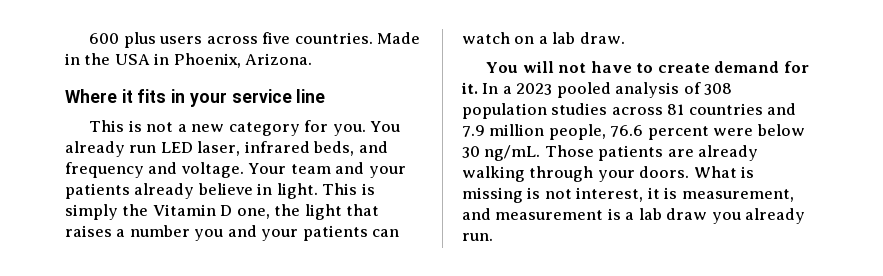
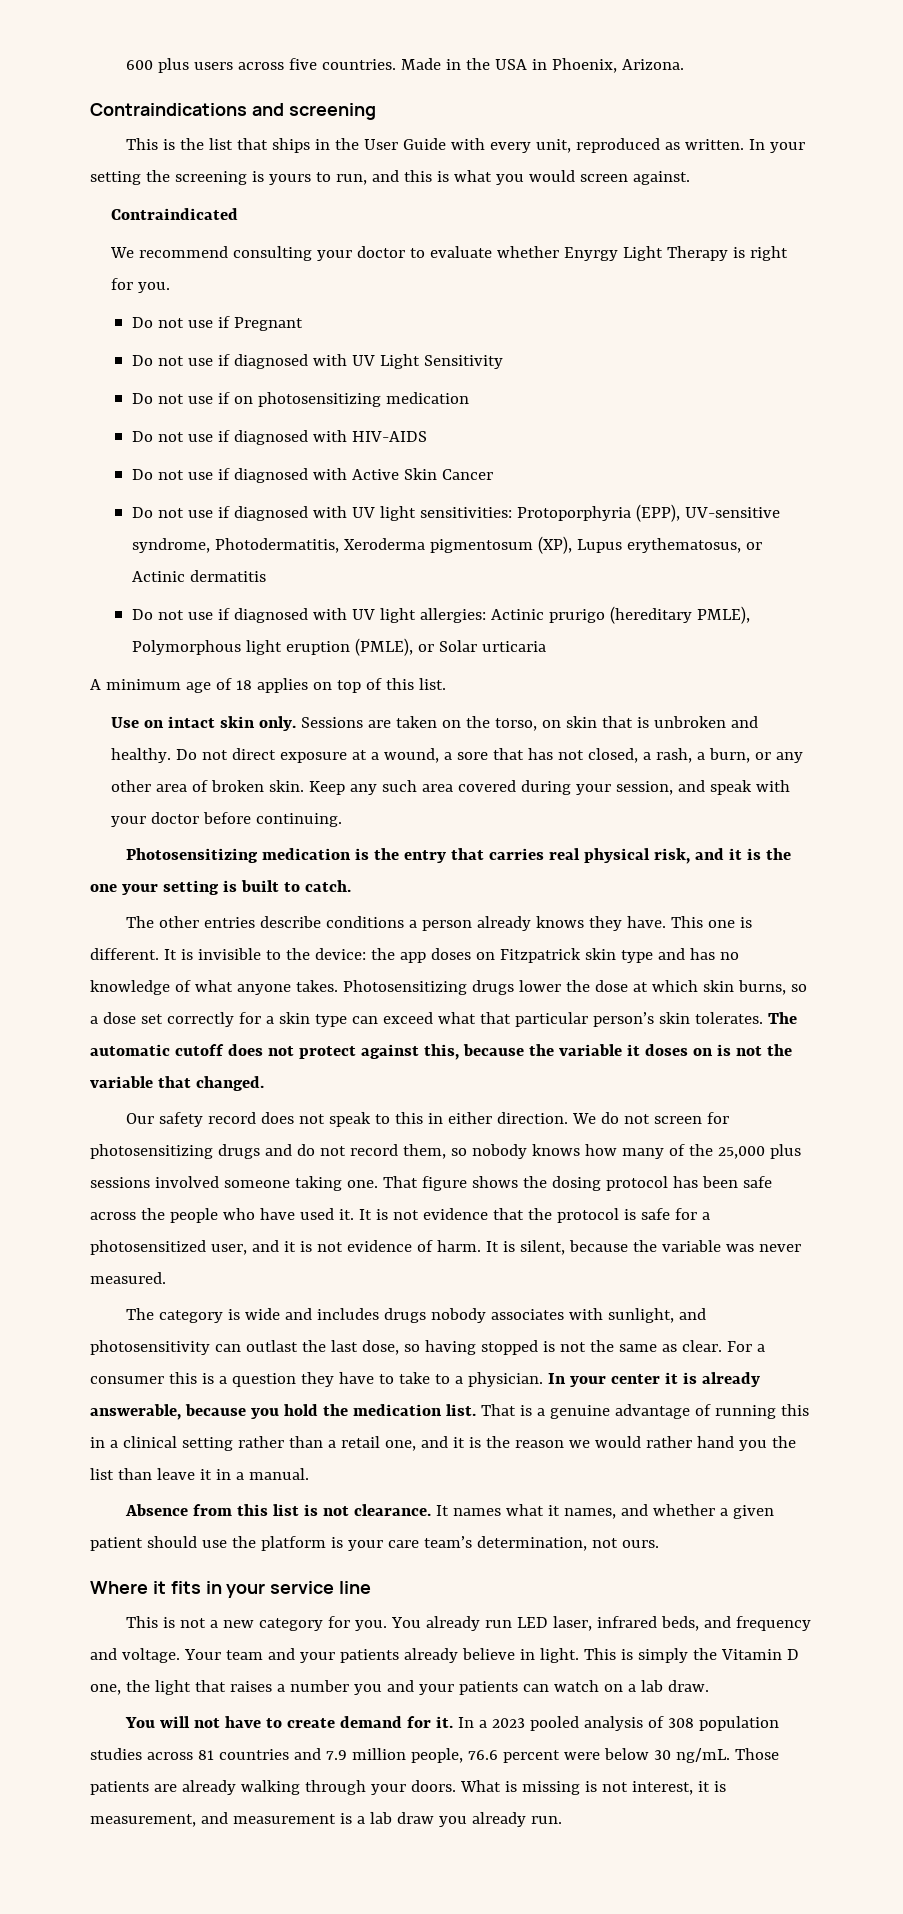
+ Contraindications and screening
+ This is the list that ships in the User Guide with every unit, reproduced as written. In your setting the screening is yours to run, and this is what you would screen against.
+ Contraindicated
+ We recommend consulting your doctor to evaluate whether Enyrgy Light Therapy is right for you.
+ Do not use if Pregnant
+ Do not use if diagnosed with UV Light Sensitivity
+ Do not use if on photosensitizing medication
+ Do not use if diagnosed with HIV-AIDS
+ Do not use if diagnosed with Active Skin Cancer
+ Do not use if diagnosed with UV light sensitivities: Protoporphyria (EPP), UV-sensitive syndrome, Photodermatitis, Xeroderma pigmentosum (XP), Lupus erythematosus, or Actinic dermatitis
+ Do not use if diagnosed with UV light allergies: Actinic prurigo (hereditary PMLE), Polymorphous light eruption (PMLE), or Solar urticaria
+ A minimum age of 18 applies on top of this list.
+ Use on intact skin only. Sessions are taken on the torso, on skin that is unbroken and healthy. Do not direct exposure at a wound, a sore that has not closed, a rash, a burn, or any other area of broken skin. Keep any such area covered during your session, and speak with your doctor before continuing.
+ Photosensitizing medication is the entry that carries real physical risk, and it is the one your setting is built to catch.
+ The other entries describe conditions a person already knows they have. This one is different. It is invisible to the device: the app doses on Fitzpatrick skin type and has no knowledge of what anyone takes. Photosensitizing drugs lower the dose at which skin burns, so a dose set correctly for a skin type can exceed what that particular person’s skin tolerates. The automatic cutoff does not protect against this, because the variable it doses on is not the variable that changed.
+ Our safety record does not speak to this in either direction. We do not screen for photosensitizing drugs and do not record them, so nobody knows how many of the 25,000 plus sessions involved someone taking one. That figure shows the dosing protocol has been safe across the people who have used it. It is not evidence that the protocol is safe for a photosensitized user, and it is not evidence of harm. It is silent, because the variable was never measured.
+ The category is wide and includes drugs nobody associates with sunlight, and photosensitivity can outlast the last dose, so having stopped is not the same as clear. For a consumer this is a question they have to take to a physician. In your center it is already answerable, because you hold the medication list. That is a genuine advantage of running this in a clinical setting rather than a retail one, and it is the reason we would rather hand you the list than leave it in a manual.
+ Absence from this list is not clearance. It names what it names, and whether a given patient should use the platform is your care team’s determination, not ours.

